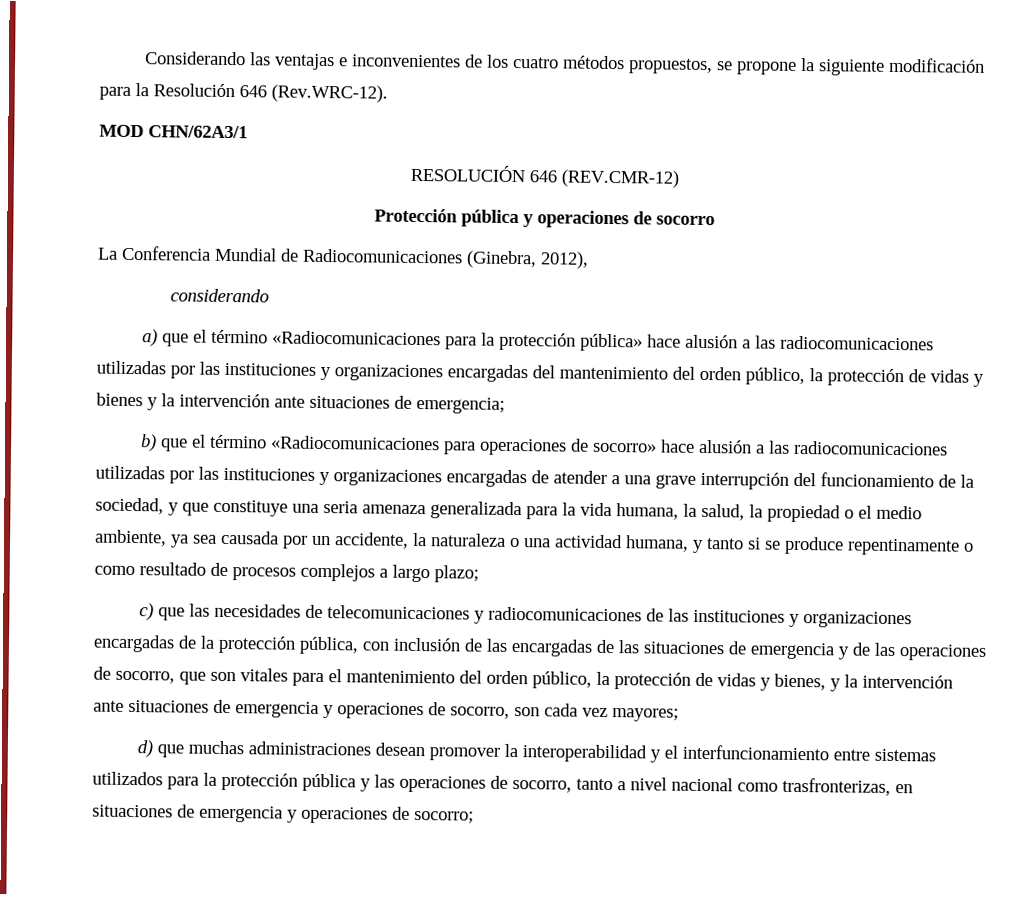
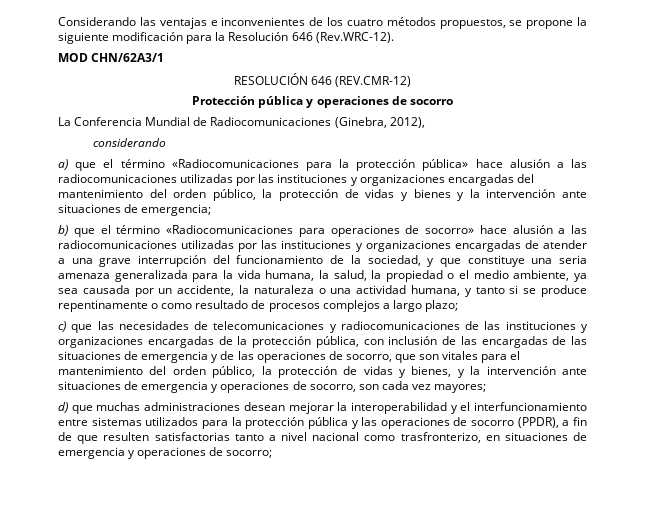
- d) que muchas administraciones desean promover la interoperabilidad y el interfuncionamiento entre sistemas utilizados para la protección pública y las operaciones de socorro, tanto a nivel nacional como trasfronterizas, en situaciones de emergencia y operaciones de socorro;
+ d) que muchas administraciones desean mejorar la interoperabilidad y el interfuncionamiento entre sistemas utilizados para la protección pública y las operaciones de socorro (PPDR), a fin de que resulten satisfactorias tanto a nivel nacional como trasfronterizo, en situaciones de emergencia y operaciones de socorro;

